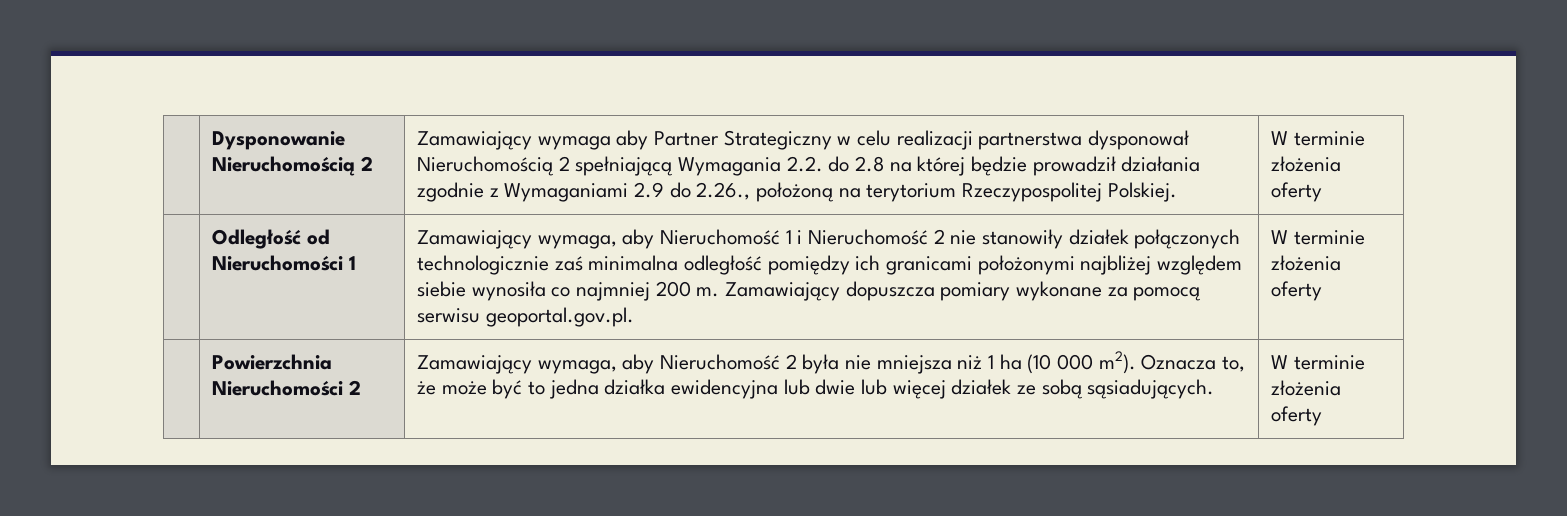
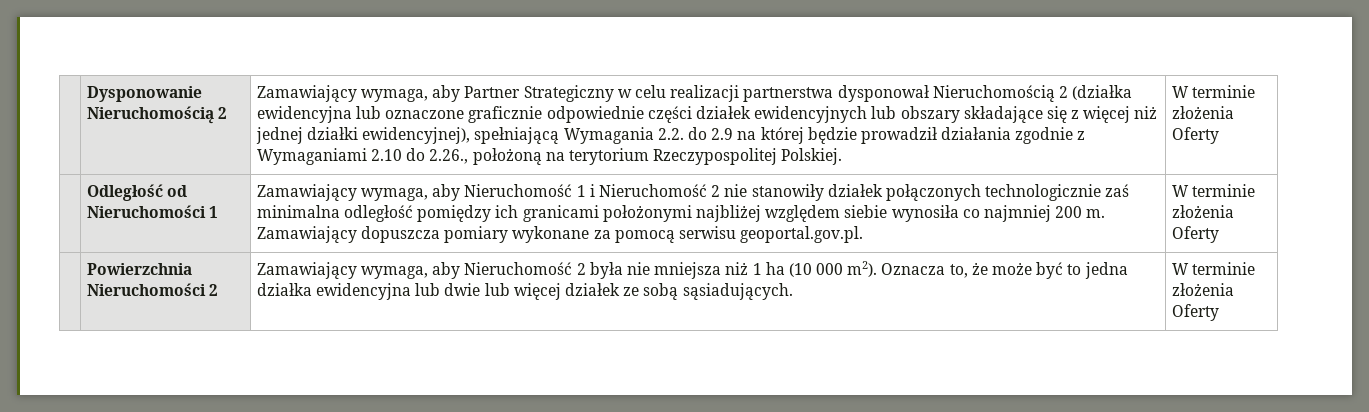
- Zamawiający wymaga aby Partner Strategiczny w celu realizacji partnerstwa dysponował Nieruchomością 2 spełniającą Wymagania 2.2. do 2.8 na której będzie prowadził działania zgodnie z Wymaganiami 2.9 do 2.26., położoną na terytorium Rzeczypospolitej Polskiej. | W terminie złożenia oferty
+ Zamawiający wymaga, aby Partner Strategiczny w celu realizacji partnerstwa dysponował Nieruchomością 2 (działka ewidencyjna lub oznaczone graficznie odpowiednie części działek ewidencyjnych lub obszary składające się z więcej niż jednej działki ewidencyjnej), spełniającą Wymagania 2.2. do 2.9 na której będzie prowadził działania zgodnie z Wymaganiami 2.10 do 2.26., położoną na terytorium Rzeczypospolitej Polskiej. | W terminie złożenia Oferty
- Zamawiający dopuszcza pomiary wykonane za pomocą serwisu geoportal.gov.pl. | W terminie złożenia oferty
+ Zamawiający dopuszcza pomiary wykonane za pomocą serwisu geoportal.gov.pl. | W terminie złożenia Oferty
- | Powierzchnia Nieruchomości 2 | Zamawiający wymaga, aby Nieruchomość 2 była nie mniejsza niż 1 ha (10 000 m2). Oznacza to, że może być to jedna działka ewidencyjna lub dwie lub więcej działek ze sobą sąsiadujących. | W terminie złożenia oferty
+ | Powierzchnia Nieruchomości 2 | Zamawiający wymaga, aby Nieruchomość 2 była nie mniejsza niż 1 ha (10 000 m2). Oznacza to, że może być to jedna działka ewidencyjna lub dwie lub więcej działek ze sobą sąsiadujących. | W terminie złożenia Oferty

